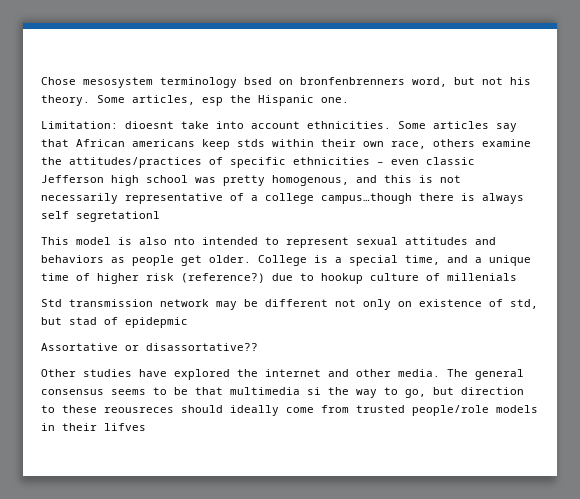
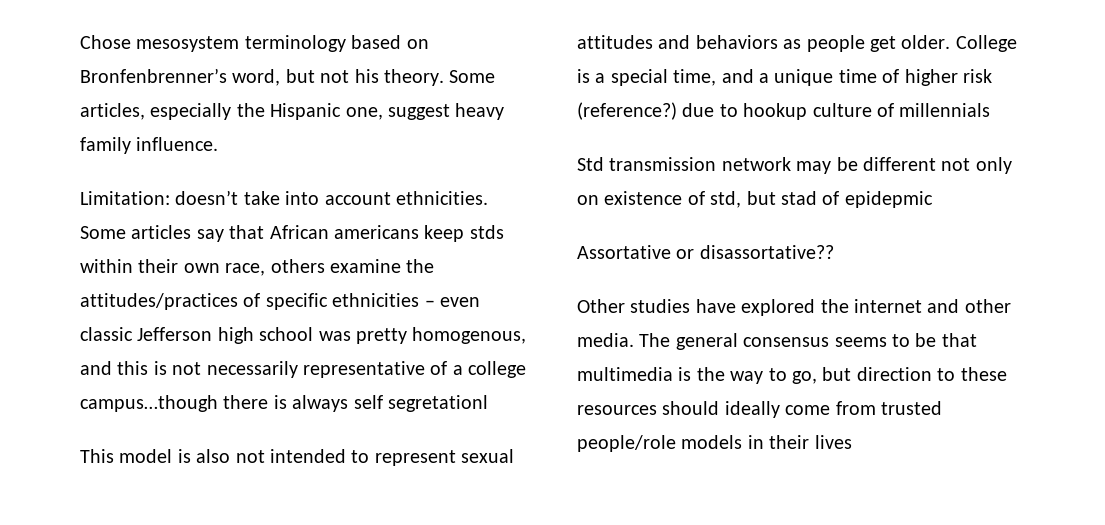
- Chose mesosystem terminology bsed on bronfenbrenners word, but not his theory.
+ Chose mesosystem terminology based on Bronfenbrenner’s word, but not his theory.
- Some articles, esp the Hispanic one.
+ Some articles, especially the Hispanic one, suggest heavy family influence.
- Limitation: dioesnt take into account ethnicities.
+ Limitation: doesn’t take into account ethnicities.
- This model is also nto intended to represent sexual attitudes and behaviors as people get older.
+ This model is also not intended to represent sexual attitudes and behaviors as people get older.
- College is a special time, and a unique time of higher risk (reference?) due to hookup culture of millenials
+ College is a special time, and a unique time of higher risk (reference?) due to hookup culture of millennials
- The general consensus seems to be that multimedia si the way to go, but direction to these reousreces should ideally come from trusted people/role models in their lifves
+ The general consensus seems to be that multimedia is the way to go, but direction to these resources should ideally come from trusted people/role models in their lives

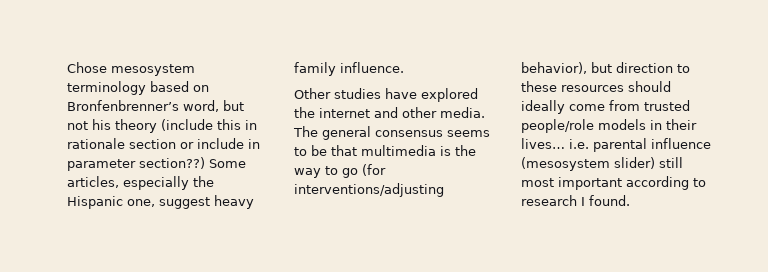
- Chose mesosystem terminology based on Bronfenbrenner’s word, but not his theory.
+ Chose mesosystem terminology based on Bronfenbrenner’s word, but not his theory (include this in rationale section or include in parameter section??)
- Limitation: doesn’t take into account ethnicities. Some articles say that African americans keep stds within their own race, others examine the attitudes/practices of specific ethnicities – even classic Jefferson high school was pretty homogenous, and this is not necessarily representative of a college campus…though there is always self segretationl
- This model is also not intended to represent sexual attitudes and behaviors as people get older. College is a special time, and a unique time of higher risk (reference?) due to hookup culture of millennials
- Std transmission network may be different not only on existence of std, but stad of epidepmic
- Assortative or disassortative??
- The general consensus seems to be that multimedia is the way to go, but direction to these resources should ideally come from trusted people/role models in their lives
+ The general consensus seems to be that multimedia is the way to go (for interventions/adjusting behavior), but direction to these resources should ideally come from trusted people/role models in their lives… i.e. parental influence (mesosystem slider) still most important according to research I found.

